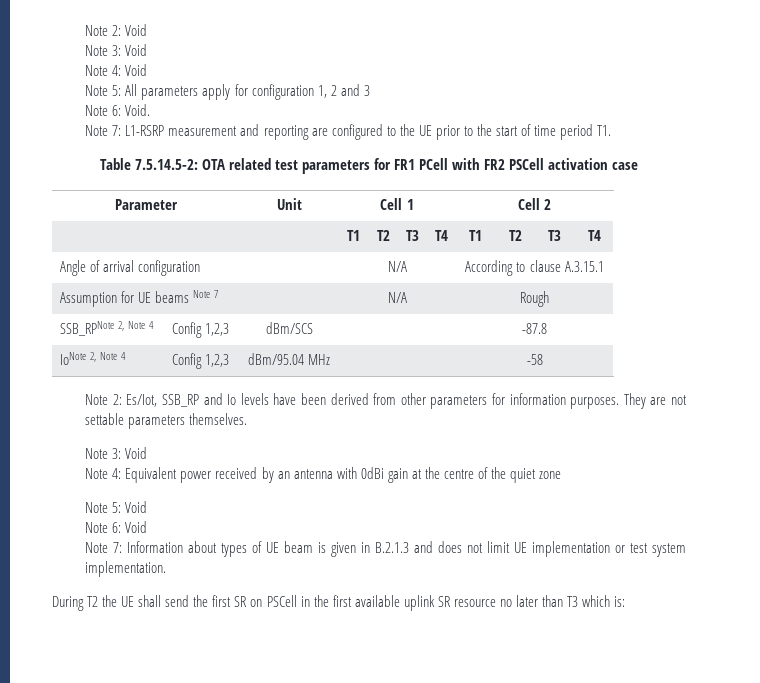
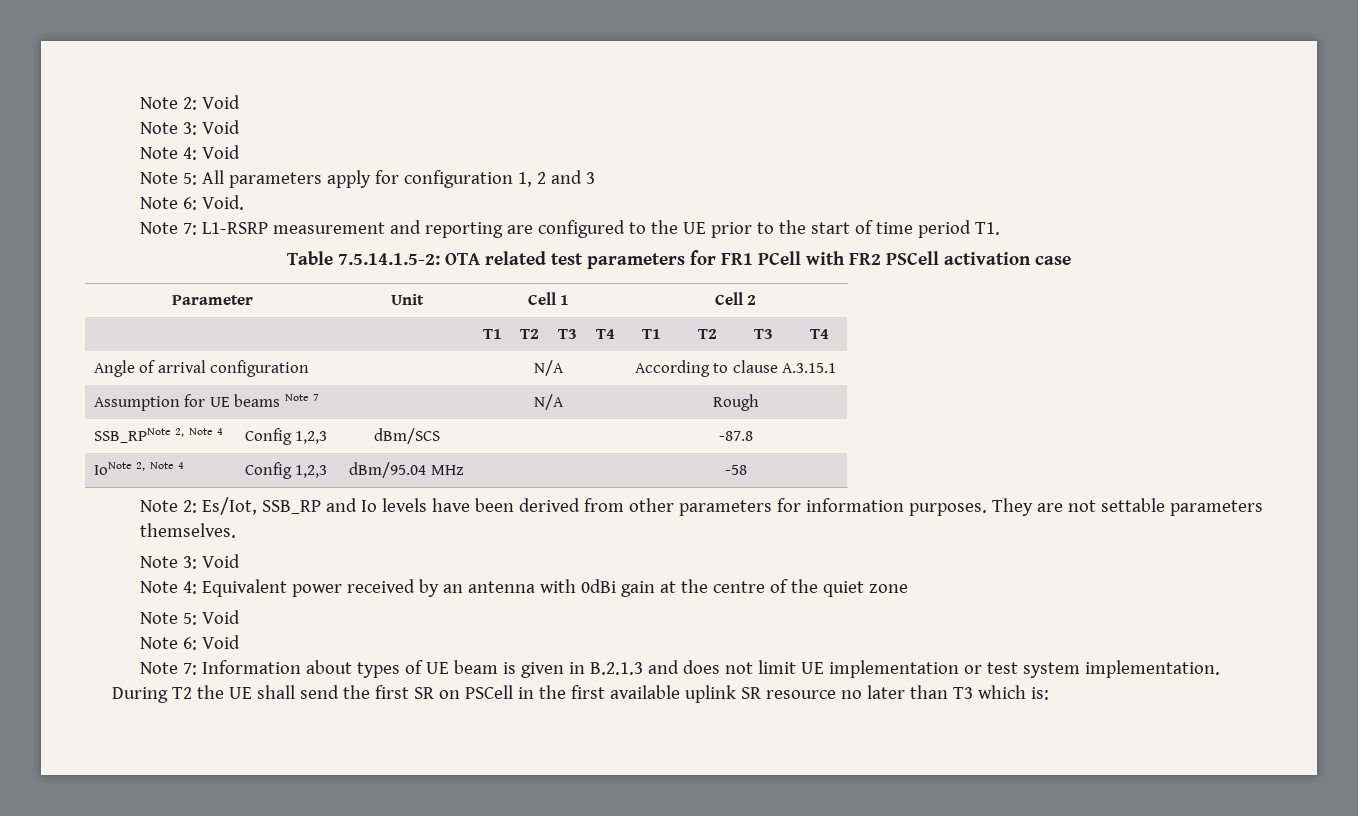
- Table 7.5.14.5-2: OTA related test parameters for FR1 PCell with FR2 PSCell activation case
+ Table 7.5.14.1.5-2: OTA related test parameters for FR1 PCell with FR2 PSCell activation case

